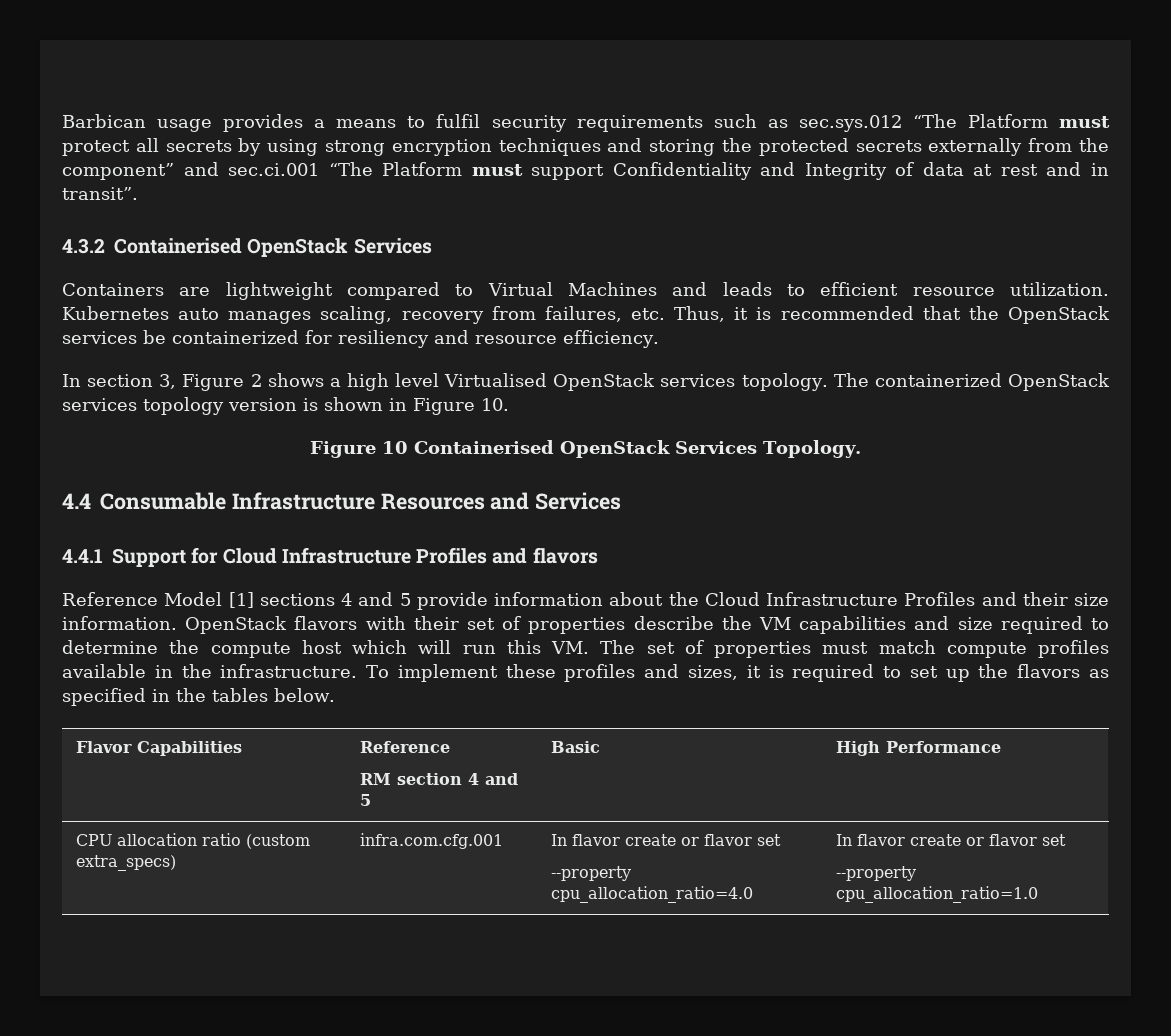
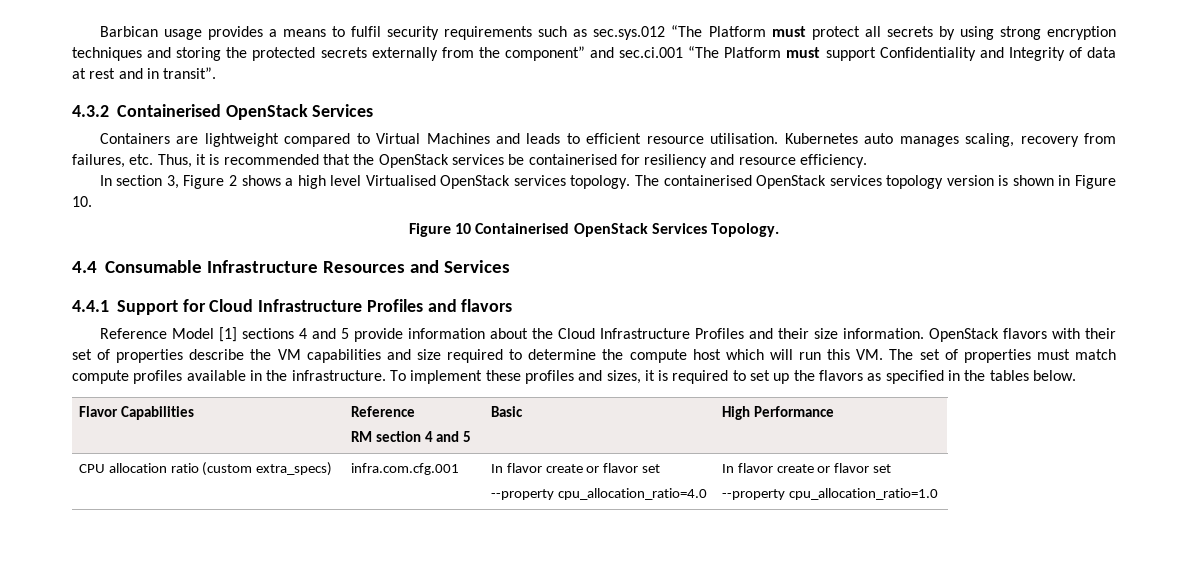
- Containers are lightweight compared to Virtual Machines and leads to efficient resource utilization.
+ Containers are lightweight compared to Virtual Machines and leads to efficient resource utilisation.
- Kubernetes auto manages scaling, recovery from failures, etc. Thus, it is recommended that the OpenStack services be containerized for resiliency and resource efficiency.
+ Kubernetes auto manages scaling, recovery from failures, etc. Thus, it is recommended that the OpenStack services be containerised for resiliency and resource efficiency.
- The containerized OpenStack services topology version is shown in Figure 10.
+ The containerised OpenStack services topology version is shown in Figure 10.

